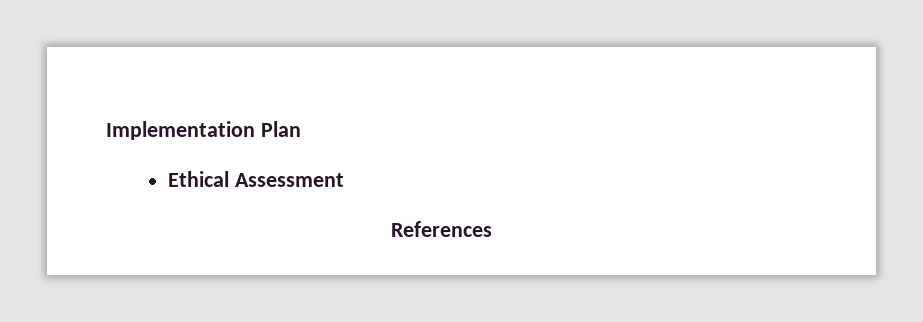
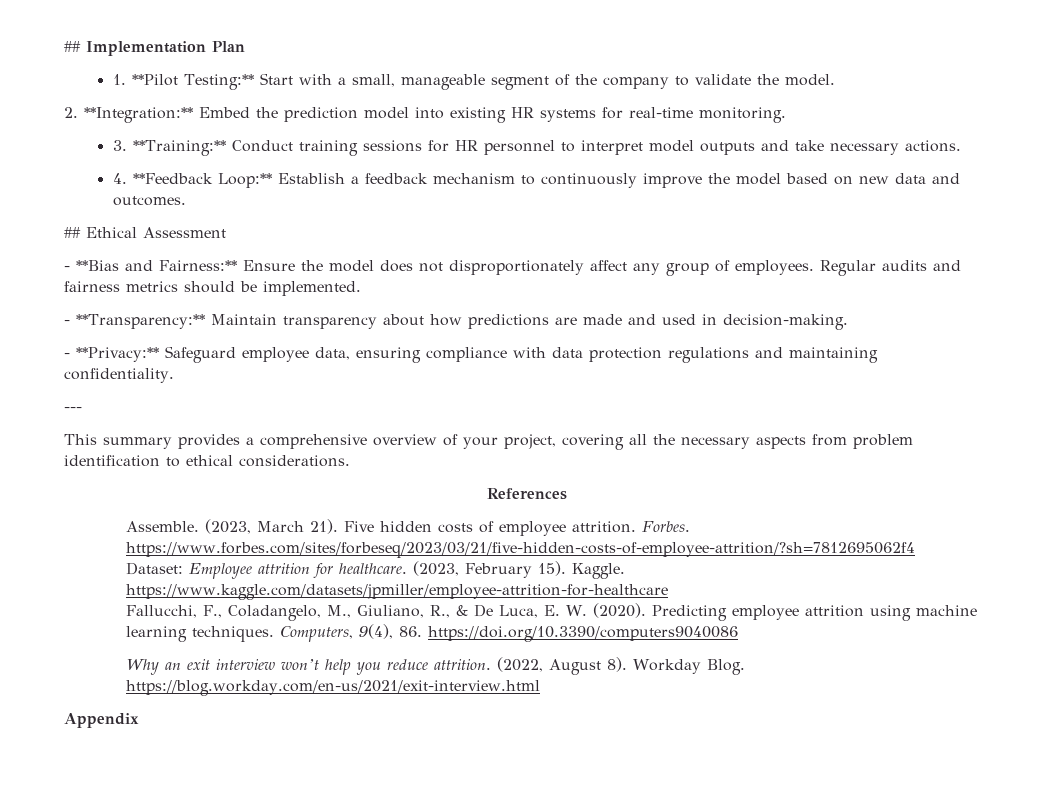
- Implementation Plan
+ ## Implementation Plan
- Ethical Assessment
+ 1. **Pilot Testing:** Start with a small, manageable segment of the company to validate the model.
+ 2. **Integration:** Embed the prediction model into existing HR systems for real-time monitoring.
+ 3. **Training:** Conduct training sessions for HR personnel to interpret model outputs and take necessary actions.
+ 4. **Feedback Loop:** Establish a feedback mechanism to continuously improve the model based on new data and outcomes.
+ ## Ethical Assessment
+ - **Bias and Fairness:** Ensure the model does not disproportionately affect any group of employees. Regular audits and fairness metrics should be implemented.
+ - **Transparency:** Maintain transparency about how predictions are made and used in decision-making.
+ - **Privacy:** Safeguard employee data, ensuring compliance with data protection regulations and maintaining confidentiality.
+ ---
+ This summary provides a comprehensive overview of your project, covering all the necessary aspects from problem identification to ethical considerations.
  References
+ Assemble. (2023, March 21). Five hidden costs of employee attrition. Forbes. https://www.forbes.com/sites/forbeseq/2023/03/21/five-hidden-costs-of-employee-attrition/?sh=7812695062f4
+ Dataset: Employee attrition for healthcare. (2023, February 15). Kaggle. https://www.kaggle.com/datasets/jpmiller/employee-attrition-for-healthcare
+ Fallucchi, F., Coladangelo, M., Giuliano, R., & De Luca, E. W. (2020). Predicting employee attrition using machine learning techniques. Computers, 9(4), 86. https://doi.org/10.3390/computers9040086
+ Why an exit interview won’t help you reduce attrition. (2022, August 8). Workday Blog. https://blog.workday.com/en-us/2021/exit-interview.html
+ Appendix

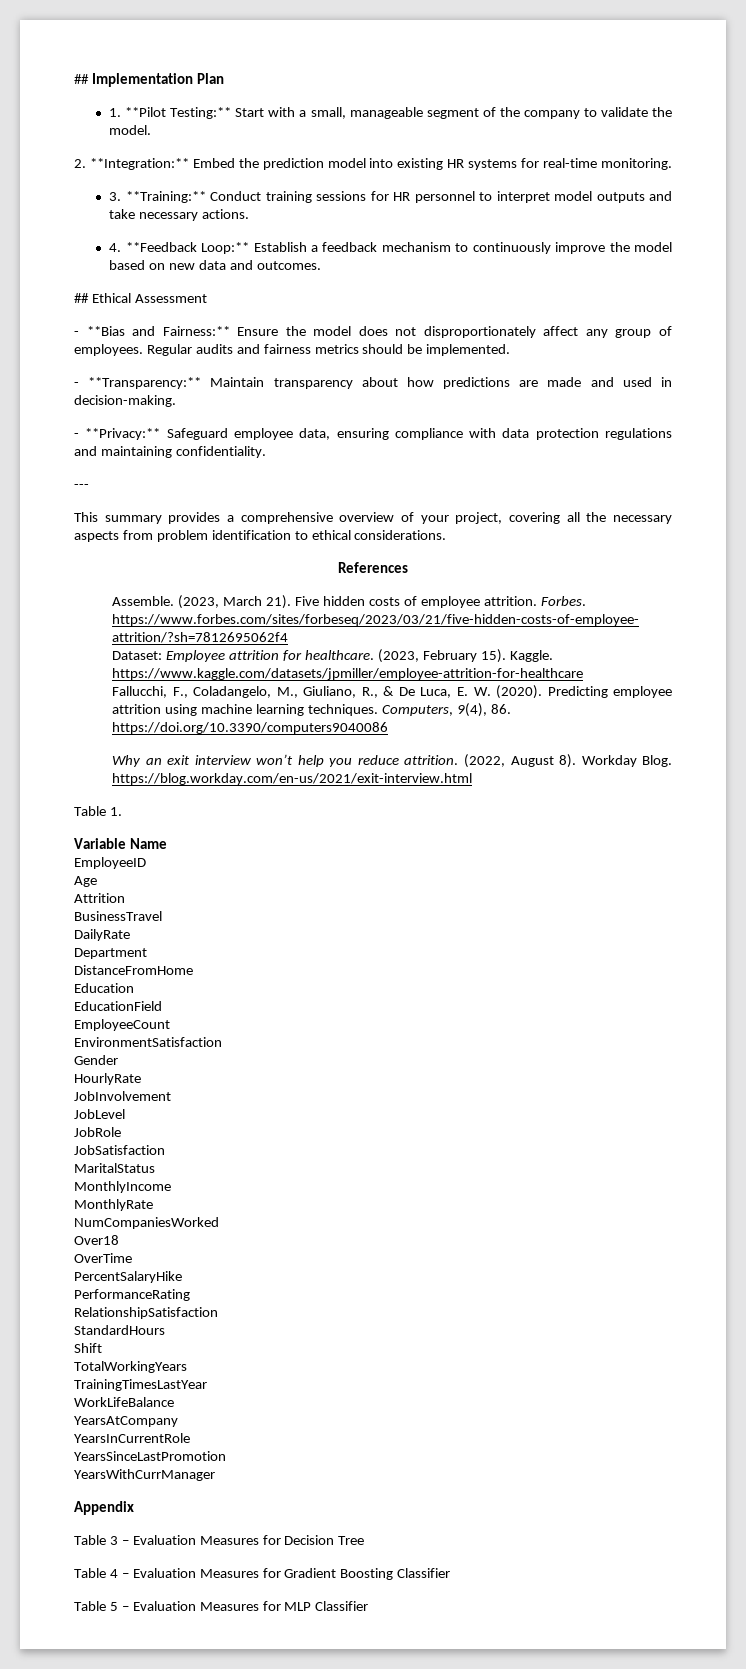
+ Table 1.
+ Variable Name
+ EmployeeID
+ Age
+ Attrition
+ BusinessTravel
+ DailyRate
+ Department
+ DistanceFromHome
+ Education
+ EducationField
+ EmployeeCount
+ EnvironmentSatisfaction
+ Gender
+ HourlyRate
+ JobInvolvement
+ JobLevel
+ JobRole
+ JobSatisfaction
+ MaritalStatus
+ MonthlyIncome
+ MonthlyRate
+ NumCompaniesWorked
+ Over18
+ OverTime
+ PercentSalaryHike
+ PerformanceRating
+ RelationshipSatisfaction
+ StandardHours
+ Shift
+ TotalWorkingYears
+ TrainingTimesLastYear
+ WorkLifeBalance
+ YearsAtCompany
+ YearsInCurrentRole
+ YearsSinceLastPromotion
+ YearsWithCurrManager
  Appendix
+ Table 3 – Evaluation Measures for Decision Tree
+ Table 4 – Evaluation Measures for Gradient Boosting Classifier
+ Table 5 – Evaluation Measures for MLP Classifier

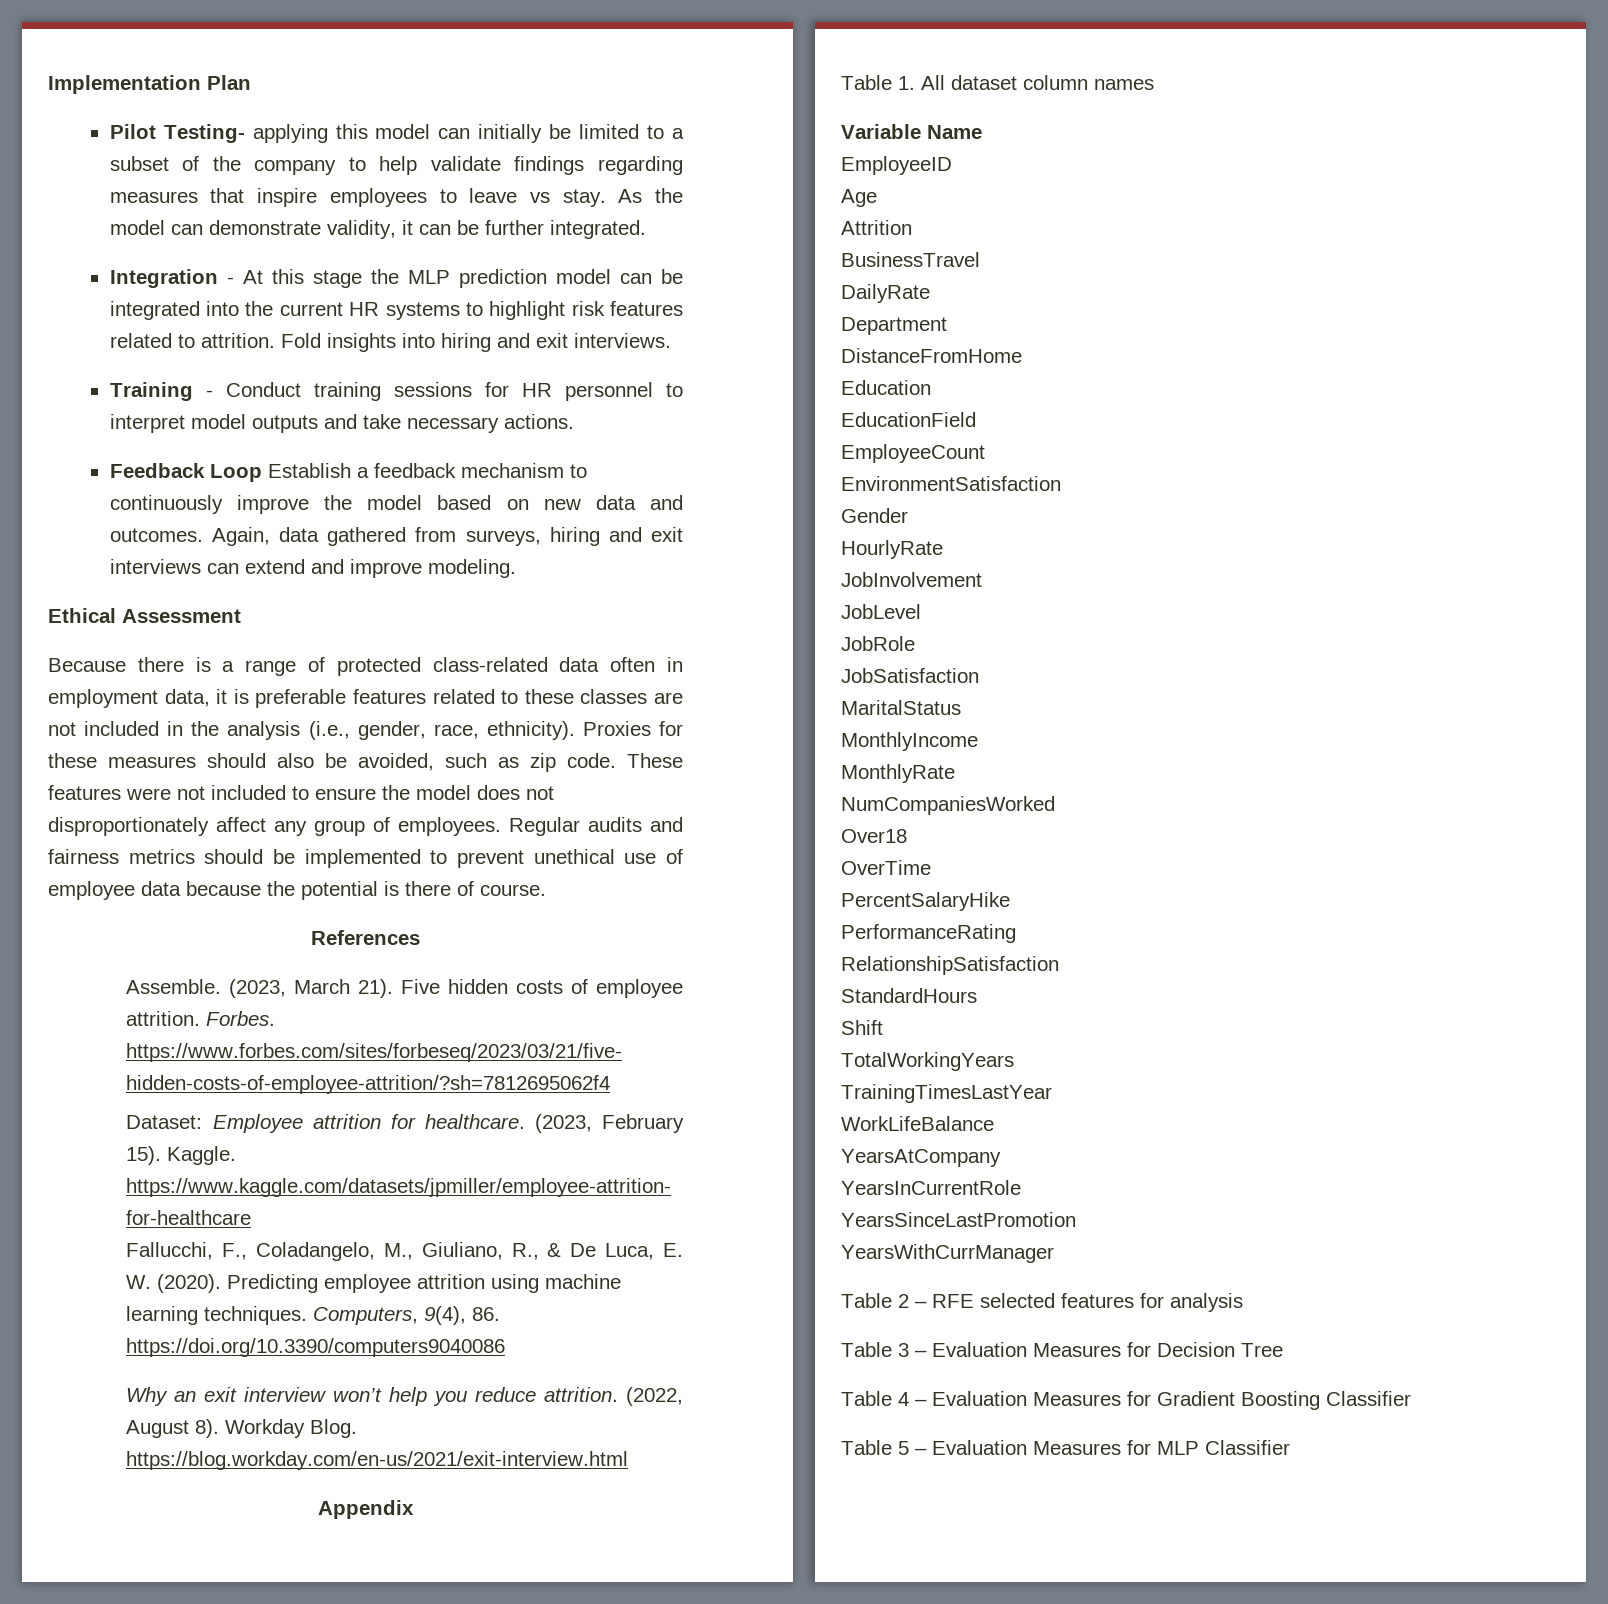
- ## Implementation Plan
+ Implementation Plan
- 1. **Pilot Testing:** Start with a small, manageable segment of the company to validate the model.
- 2. **Integration:** Embed the prediction model into existing HR systems for real-time monitoring.
- 3. **Training:** Conduct training sessions for HR personnel to interpret model outputs and take necessary actions.
+ Pilot Testing- applying this model can initially be limited to a subset of the company to help validate findings regarding measures that inspire employees to leave vs stay. As the model can demonstrate validity, it can be further integrated.
+ Integration - At this stage the MLP prediction model can be integrated into the current HR systems to highlight risk features related to attrition. Fold insights into hiring and exit interviews.
+ Training - Conduct training sessions for HR personnel to interpret model outputs and take necessary actions.
- 4. **Feedback Loop:** Establish a feedback mechanism to continuously improve the model based on new data and outcomes.
- ## Ethical Assessment
- - **Bias and Fairness:** Ensure the model does not disproportionately affect any group of employees.
+ Feedback Loop Establish a feedback mechanism to continuously improve the model based on new data and outcomes. Again, data gathered from surveys, hiring and exit interviews can extend and improve modeling.
+ Ethical Assessment
+ Because there is a range of protected class-related data often in employment data, it is preferable features related to these classes are not included in the analysis (i.e., gender, race, ethnicity). Proxies for these measures should also be avoided, such as zip code. These features were not included to ensure the model does not disproportionately affect any group of employees.
- Regular audits and fairness metrics should be implemented.
- - **Transparency:** Maintain transparency about how predictions are made and used in decision-making.
- - **Privacy:** Safeguard employee data, ensuring compliance with data protection regulations and maintaining confidentiality.
- ---
- This summary provides a comprehensive overview of your project, covering all the necessary aspects from problem identification to ethical considerations.
+ Regular audits and fairness metrics should be implemented to prevent unethical use of employee data because the potential is there of course.
+ Appendix
- Table 1.
+ Table 1. All dataset column names
- Appendix
+ Table 2 – RFE selected features for analysis

